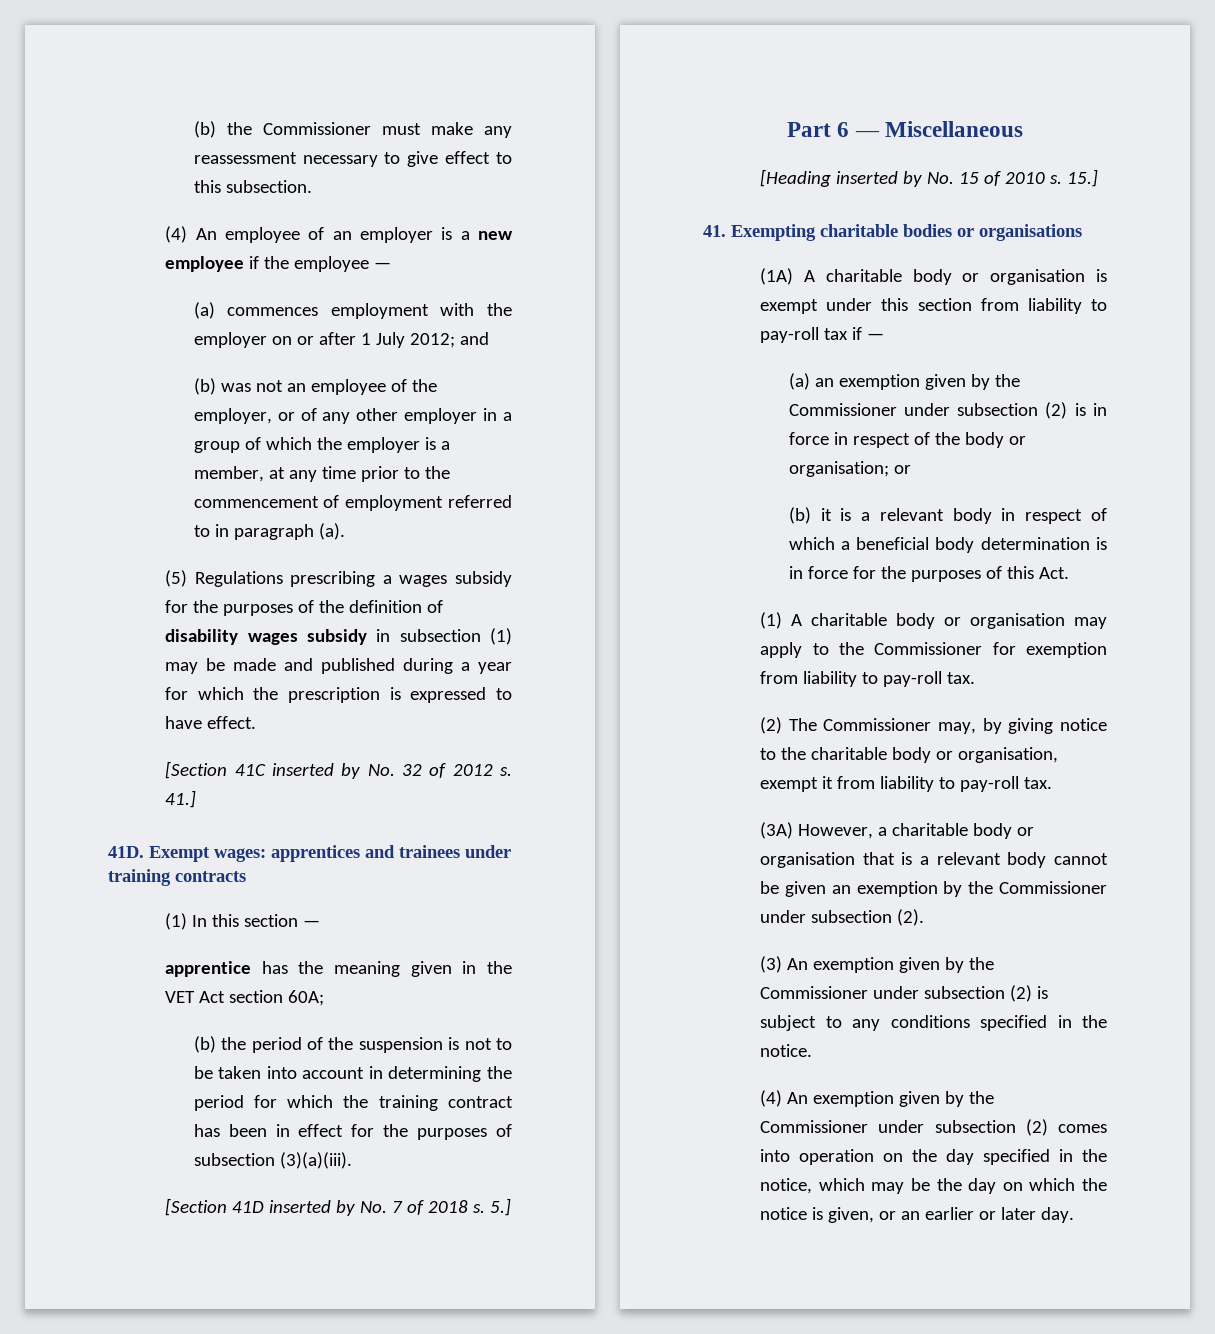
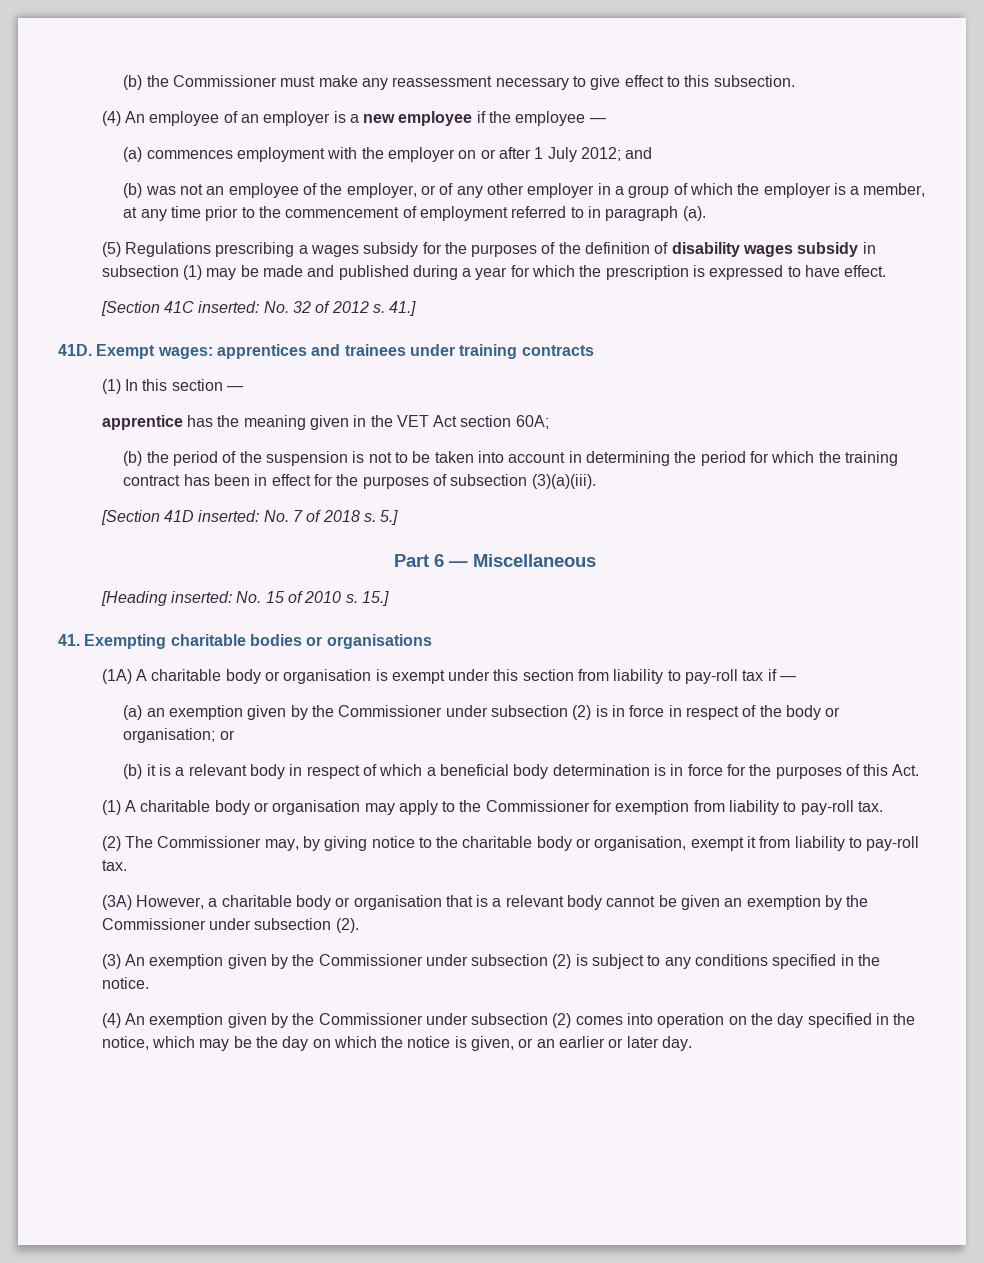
- [Section 41C inserted by No. 32 of 2012 s.
+ [Section 41C inserted: No. 32 of 2012 s.
- [Section 41D inserted by No. 7 of 2018 s.
+ [Section 41D inserted: No. 7 of 2018 s.
- [Heading inserted by No. 15 of 2010 s.
+ [Heading inserted: No. 15 of 2010 s.

